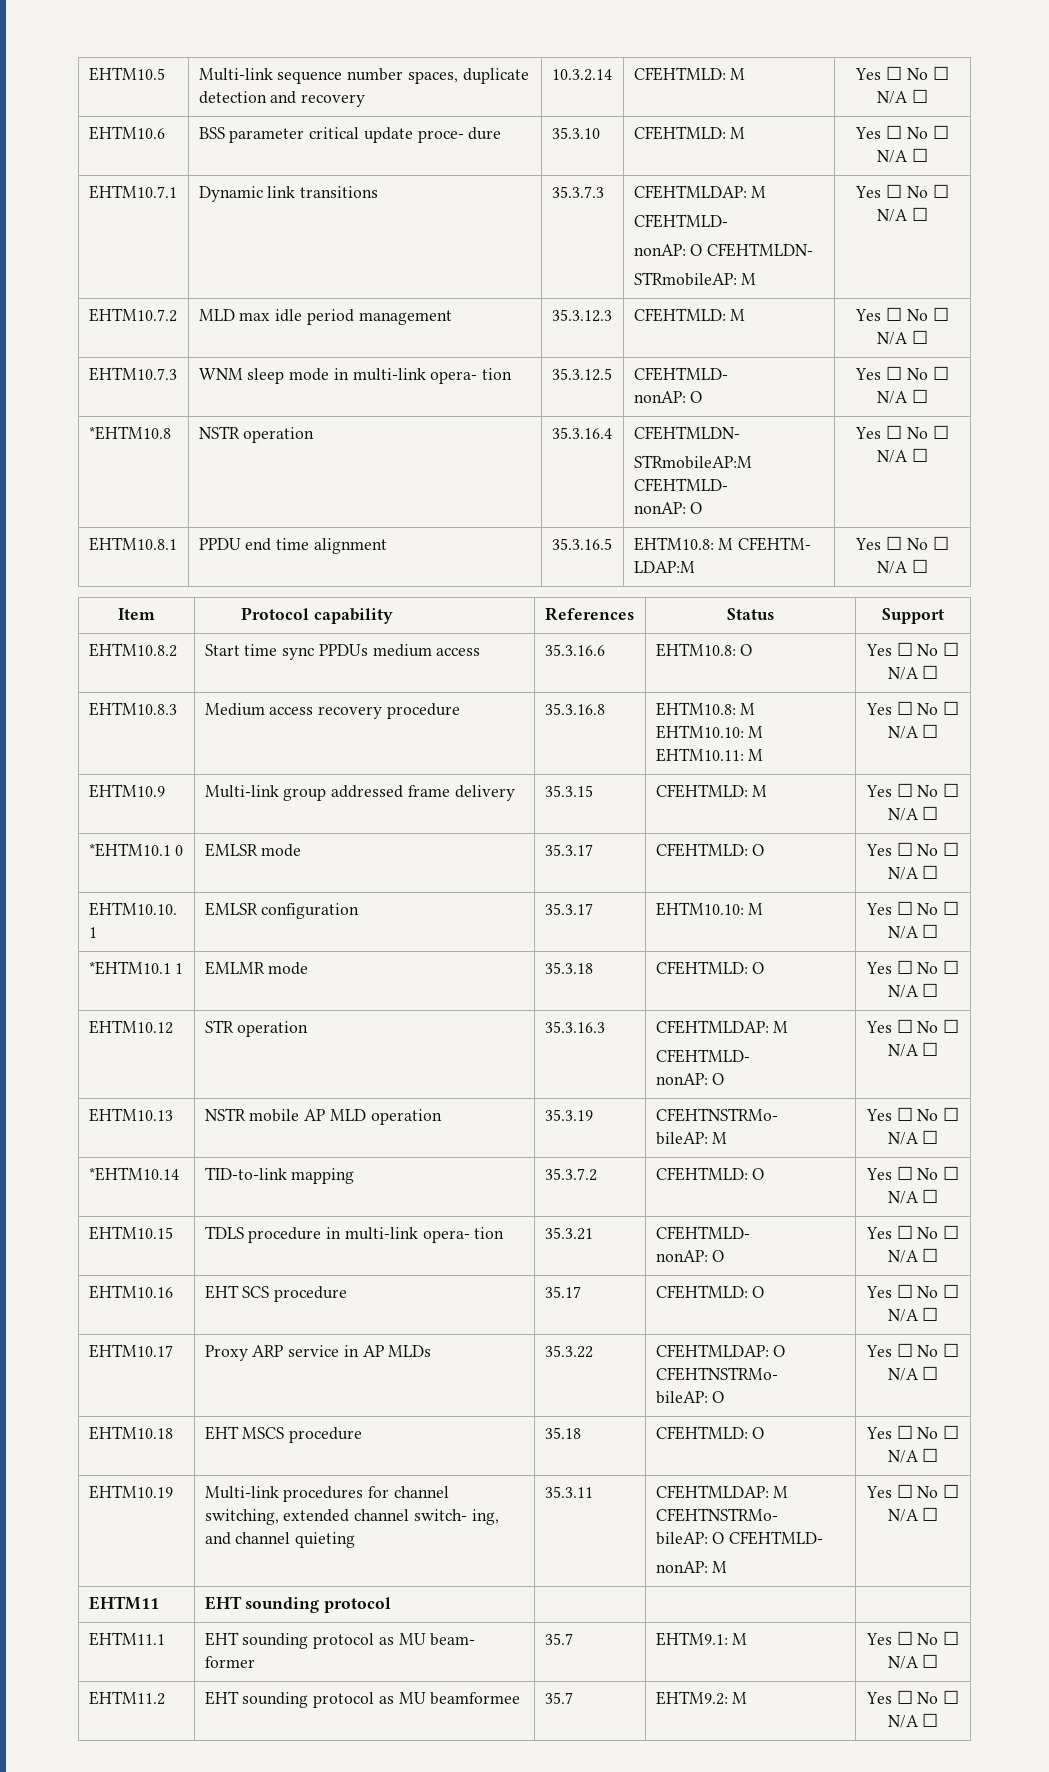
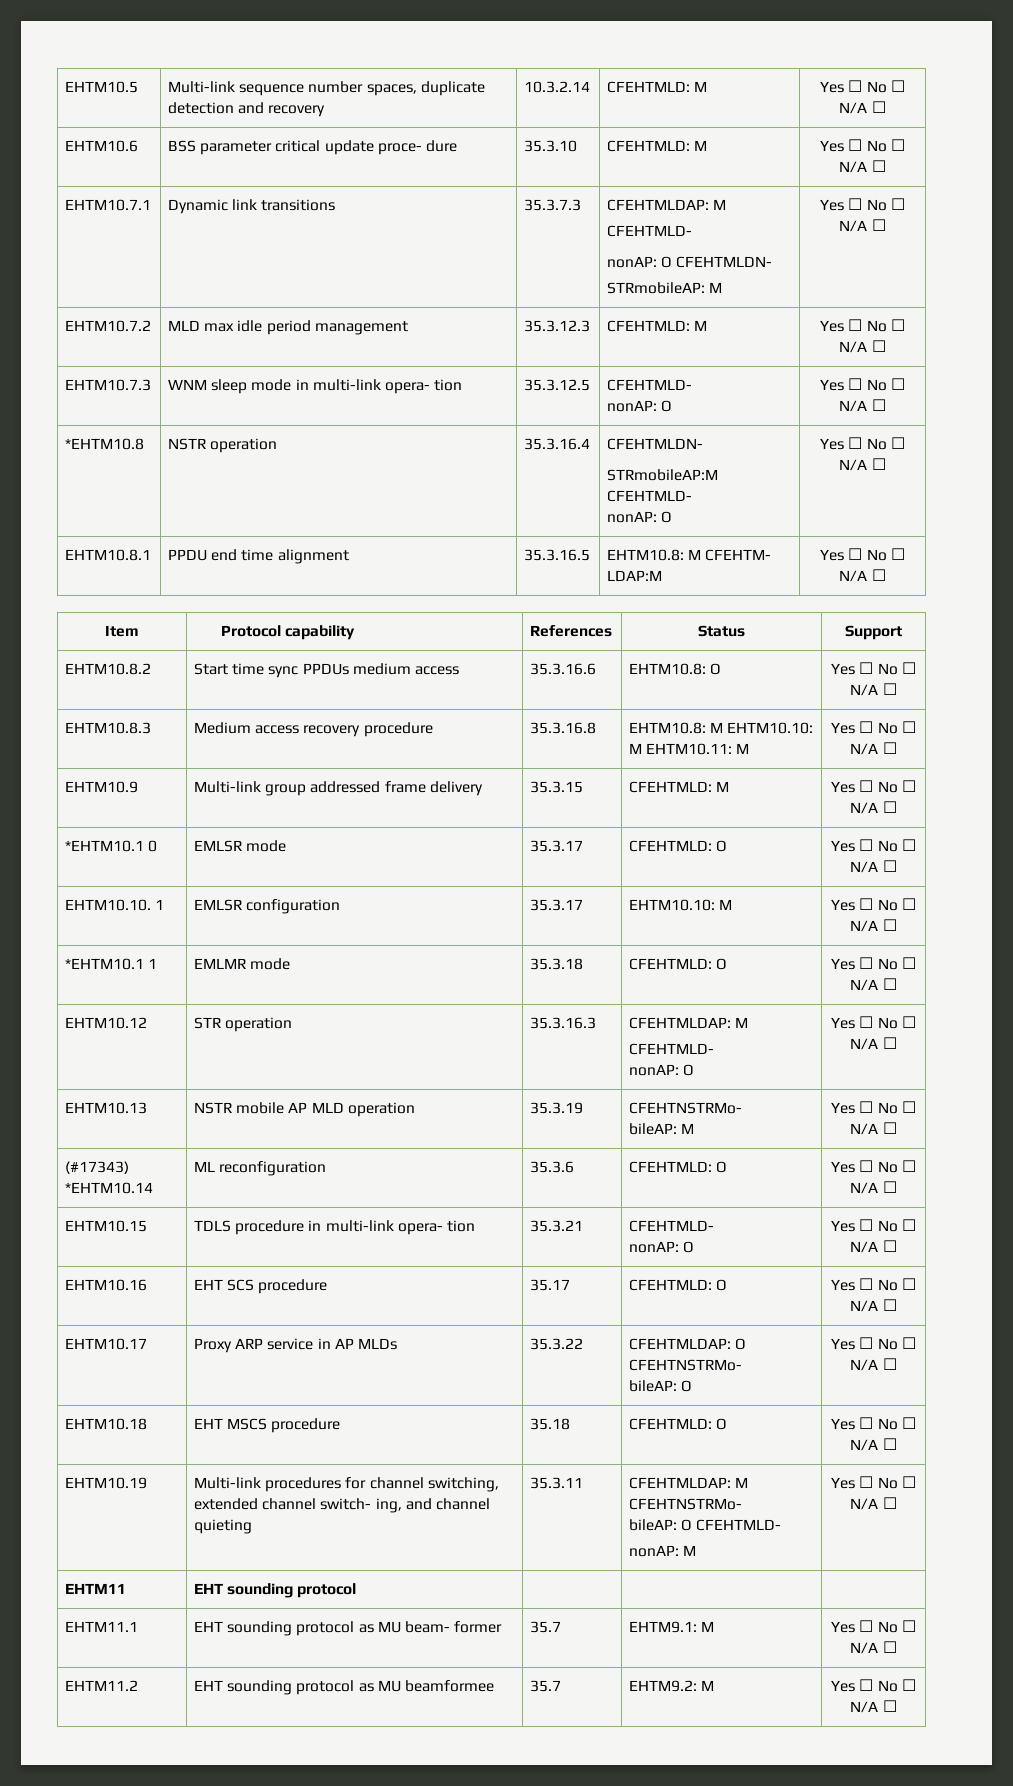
- *EHTM10.14 | TID-to-link mapping | 35.3.7.2 | CFEHTMLD: O | Yes ☐ No ☐ N/A ☐
+ (#17343) *EHTM10.14 | ML reconfiguration | 35.3.6 | CFEHTMLD: O | Yes ☐ No ☐ N/A ☐

